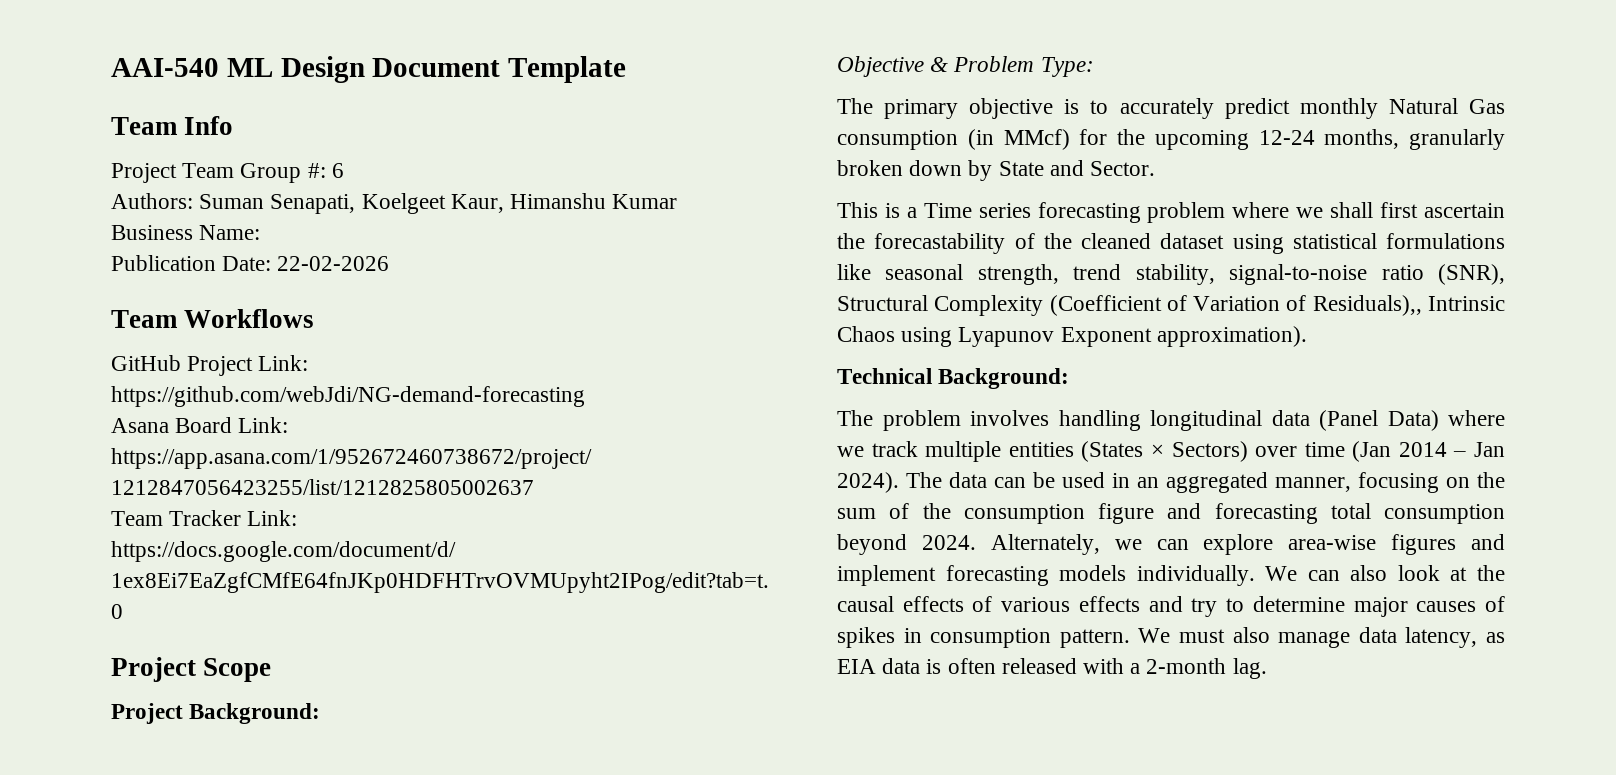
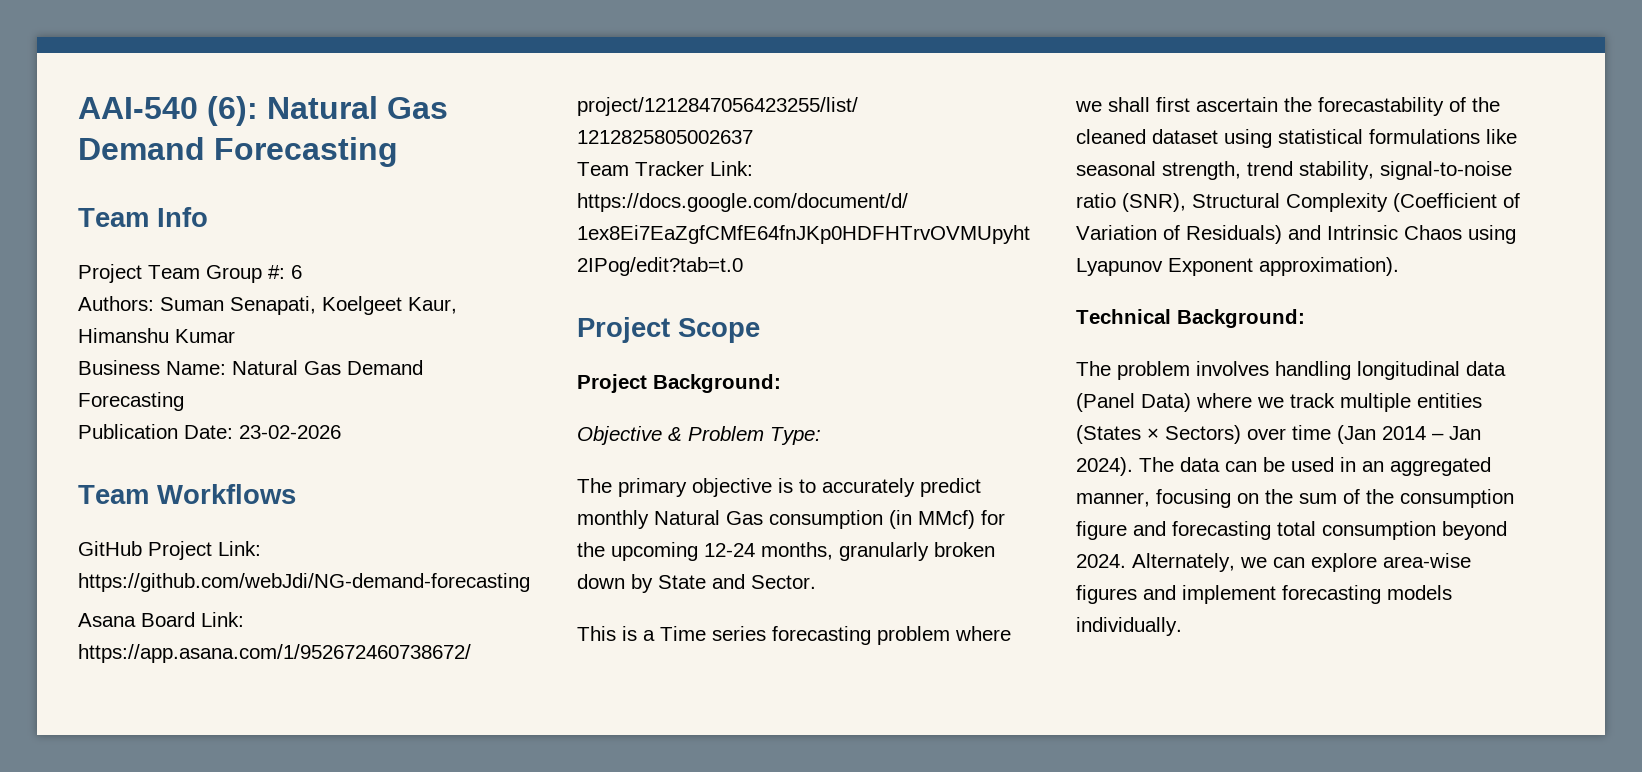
- AAI-540 ML Design Document Template
+ AAI-540 (6): Natural Gas Demand Forecasting
- Business Name:
+ Business Name: Natural Gas Demand Forecasting
- Publication Date: 22-02-2026
+ Publication Date: 23-02-2026
- This is a Time series forecasting problem where we shall first ascertain the forecastability of the cleaned dataset using statistical formulations like seasonal strength, trend stability, signal-to-noise ratio (SNR), Structural Complexity (Coefficient of Variation of Residuals),, Intrinsic Chaos using Lyapunov Exponent approximation).
+ This is a Time series forecasting problem where we shall first ascertain the forecastability of the cleaned dataset using statistical formulations like seasonal strength, trend stability, signal-to-noise ratio (SNR), Structural Complexity (Coefficient of Variation of Residuals) and Intrinsic Chaos using Lyapunov Exponent approximation).
- We can also look at the causal effects of various effects and try to determine major causes of spikes in consumption pattern. We must also manage data latency, as EIA data is often released with a 2-month lag.

